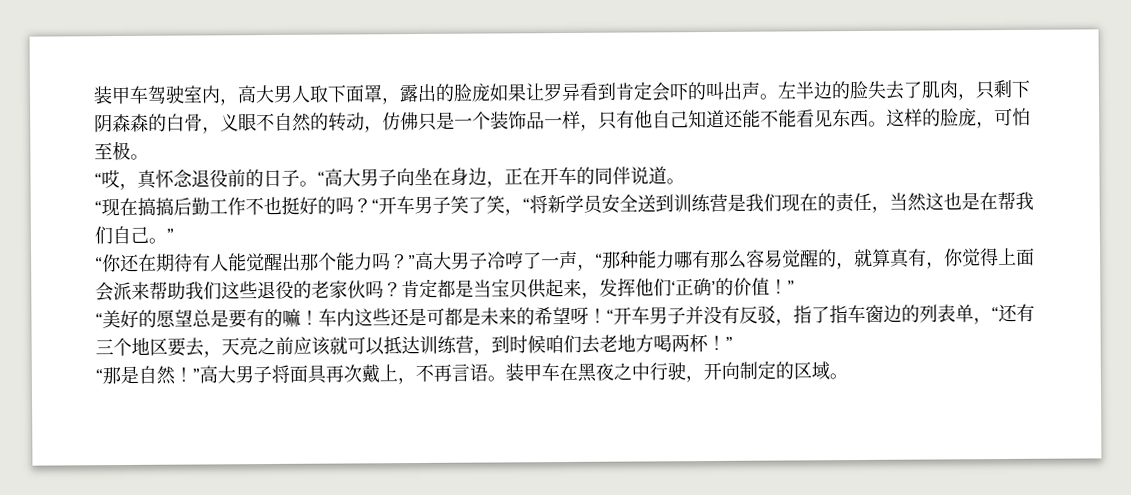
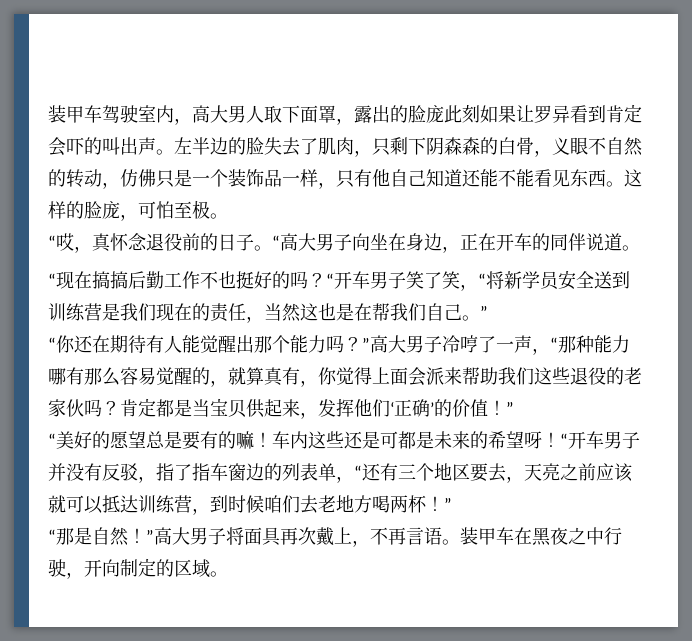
- 装甲车驾驶室内，高大男人取下面罩，露出的脸庞如果让罗异看到肯定会吓的叫出声。
+ 装甲车驾驶室内，高大男人取下面罩，露出的脸庞此刻如果让罗异看到肯定会吓的叫出声。

